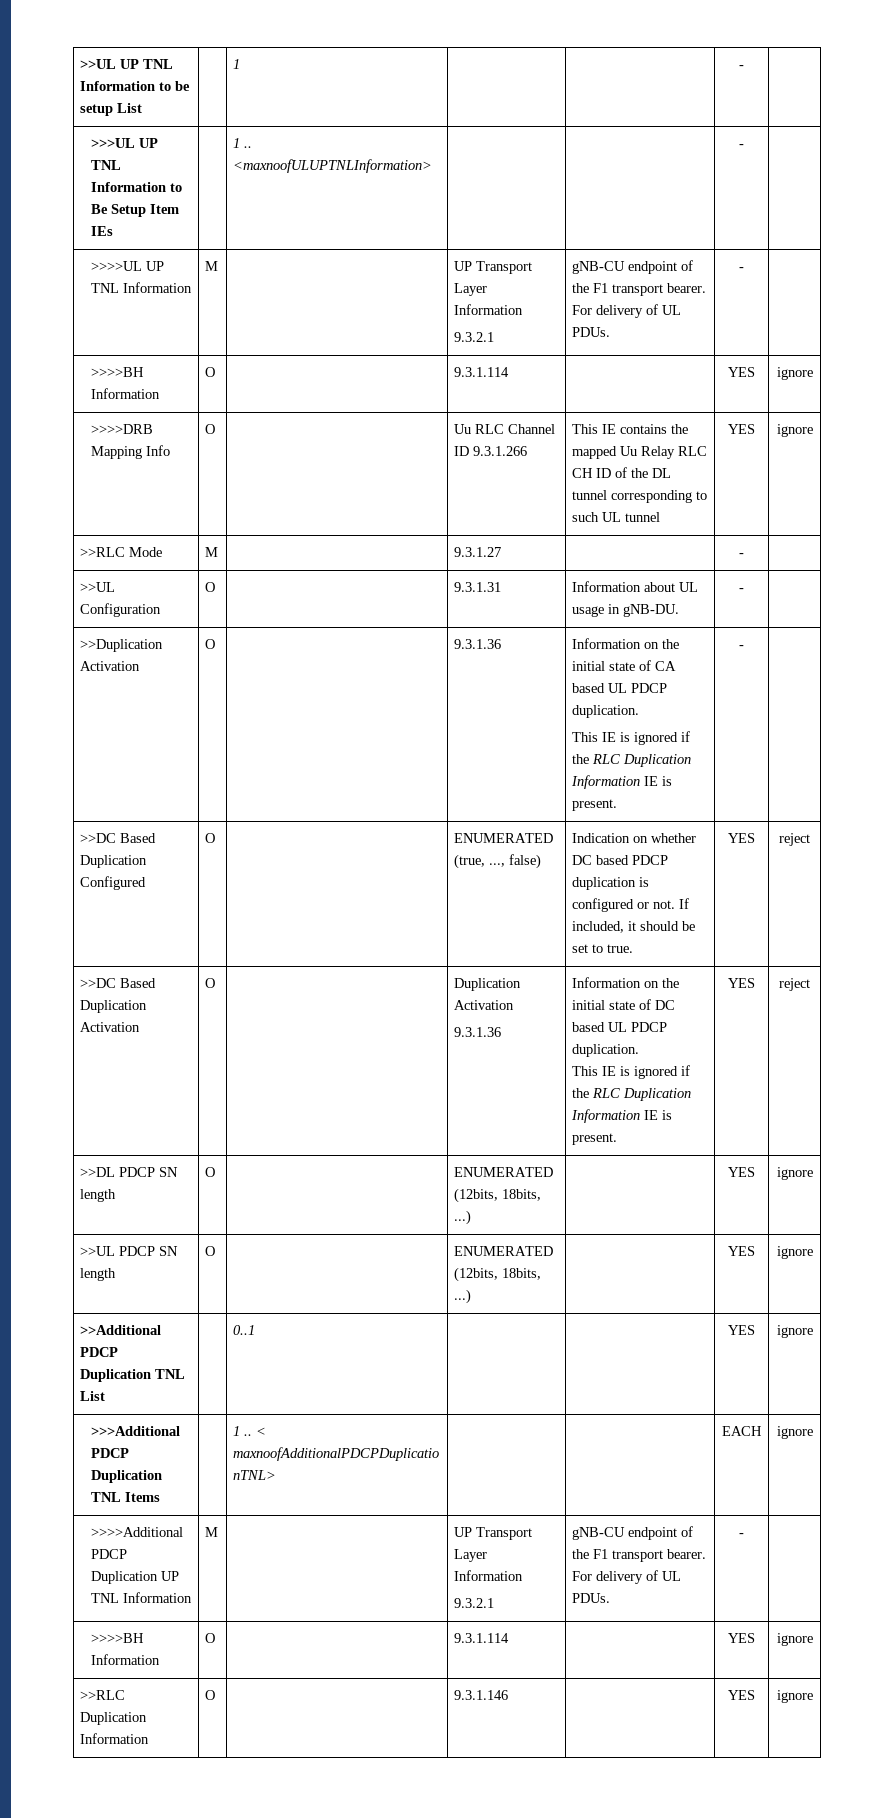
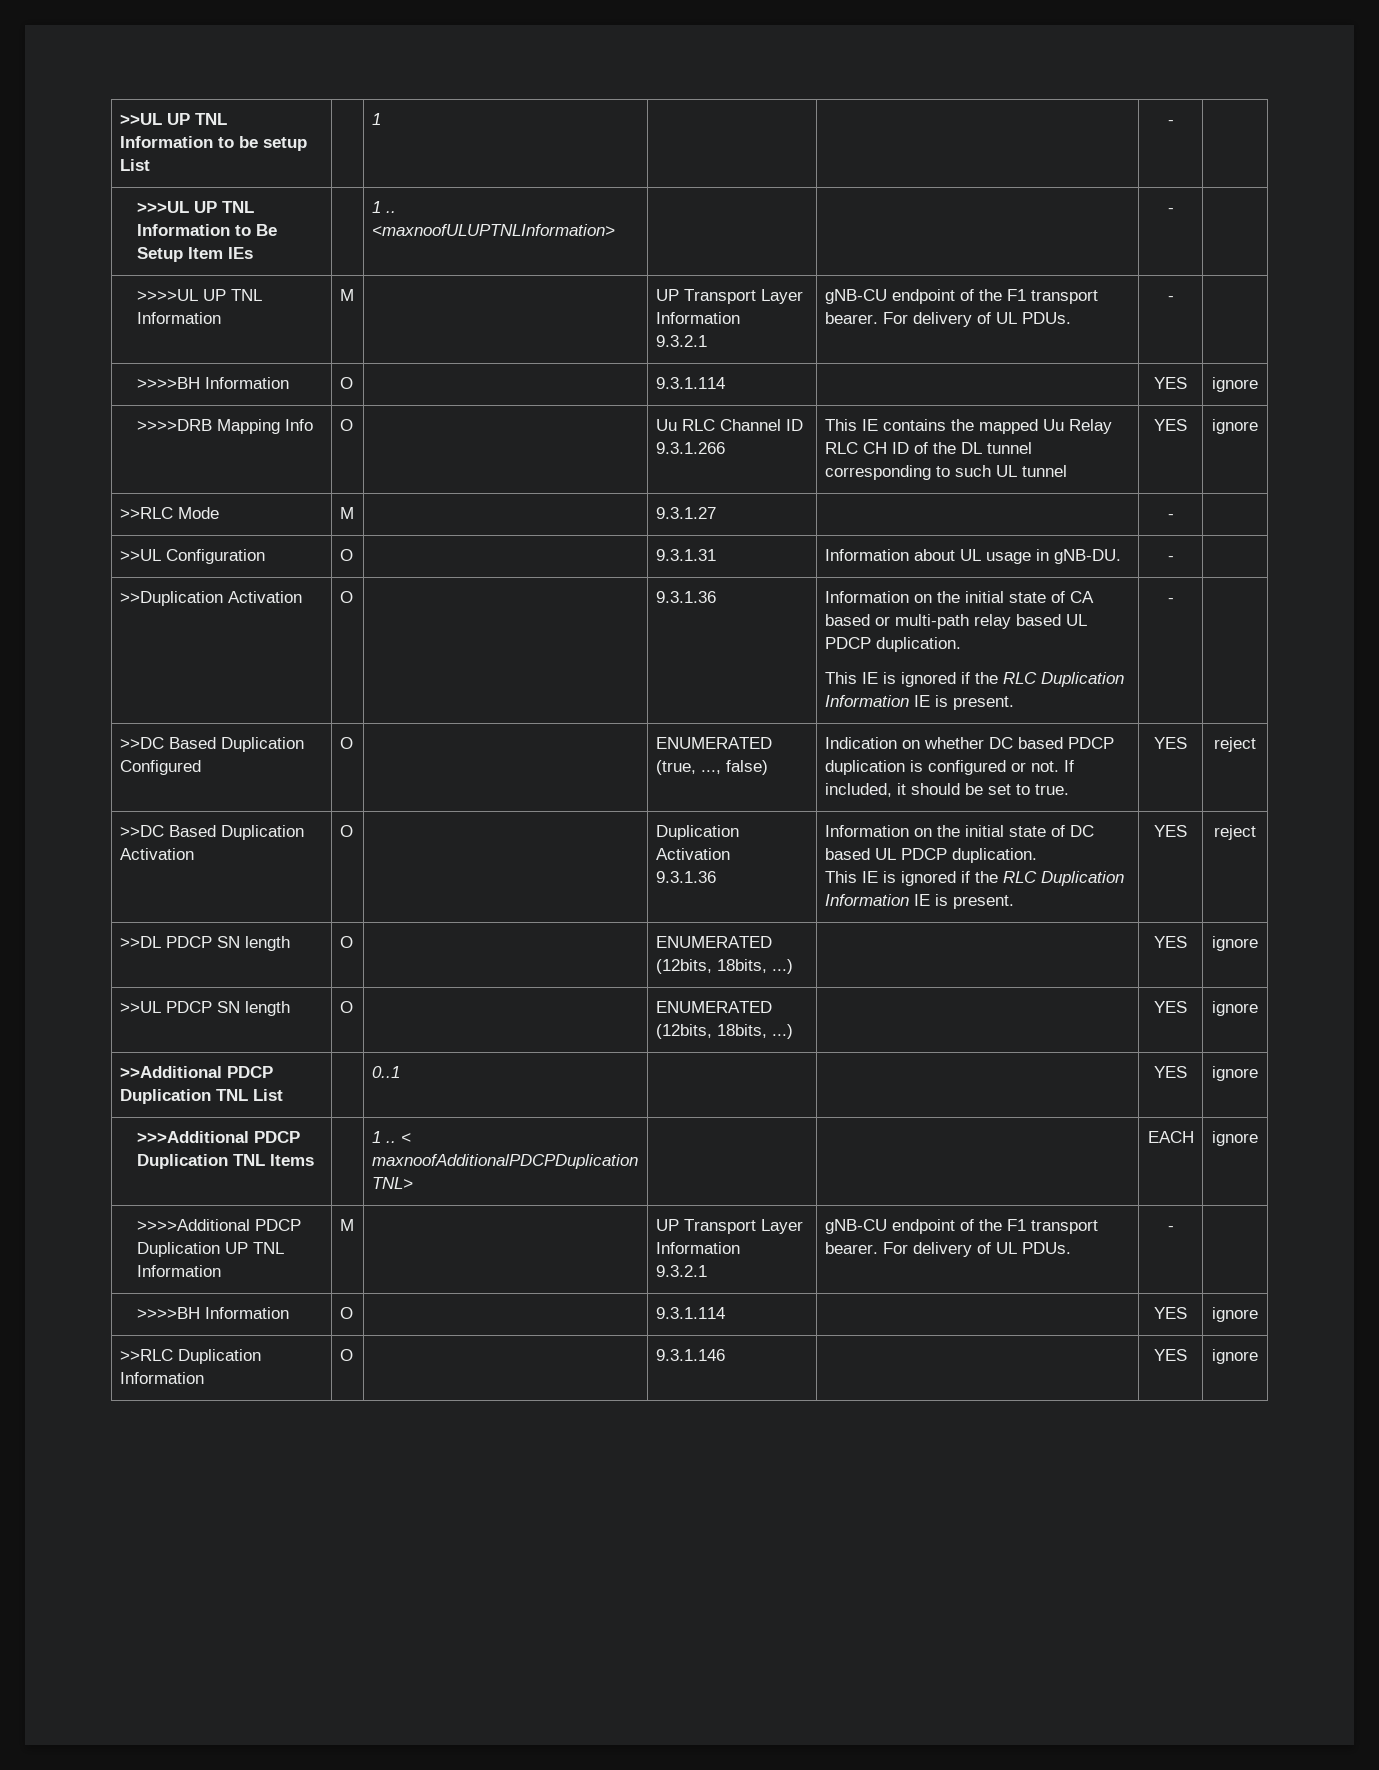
- >>Duplication Activation | O | | 9.3.1.36 | Information on the initial state of CA based UL PDCP duplication.
+ >>Duplication Activation | O | | 9.3.1.36 | Information on the initial state of CA based or multi-path relay based UL PDCP duplication.

